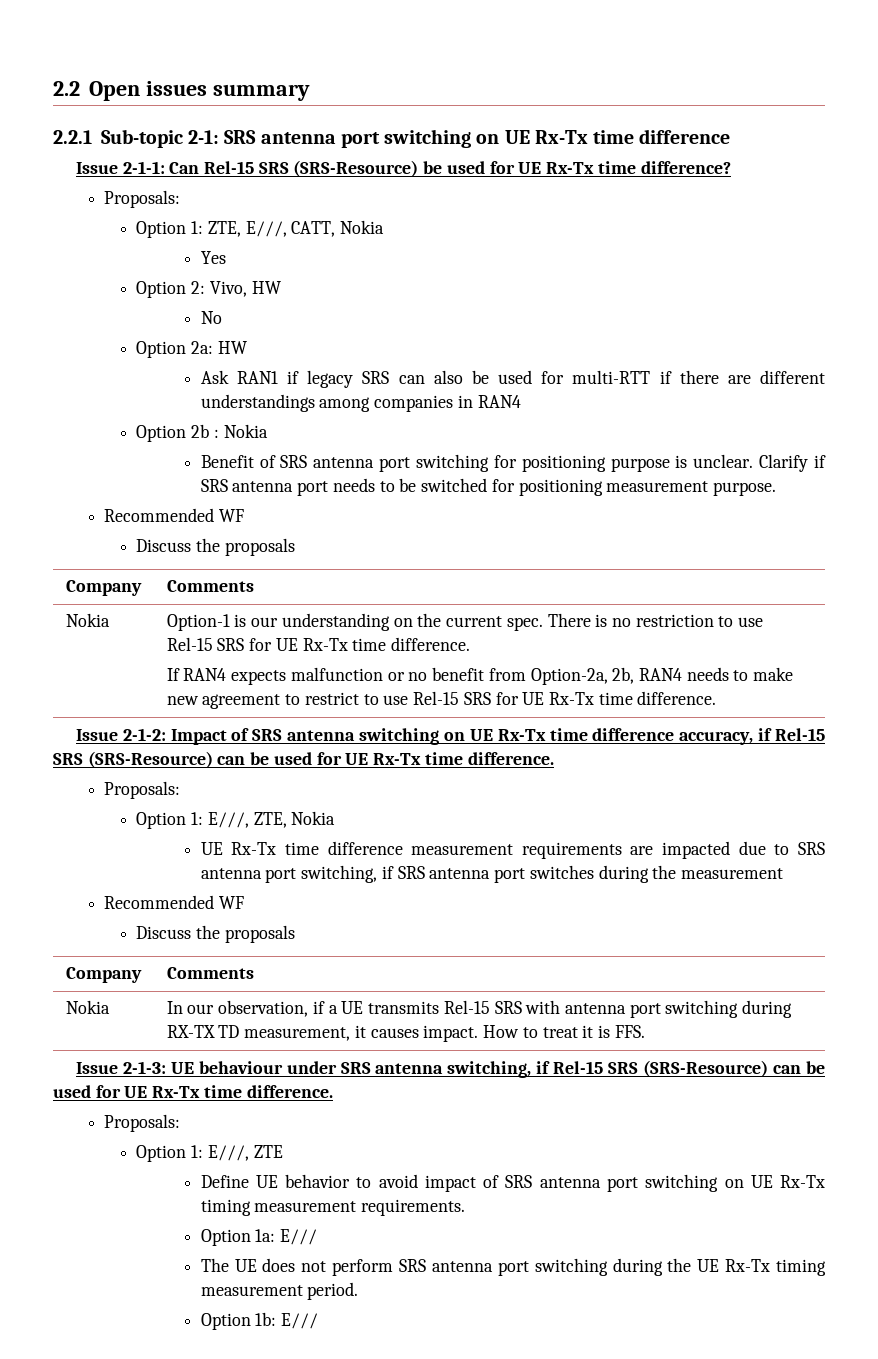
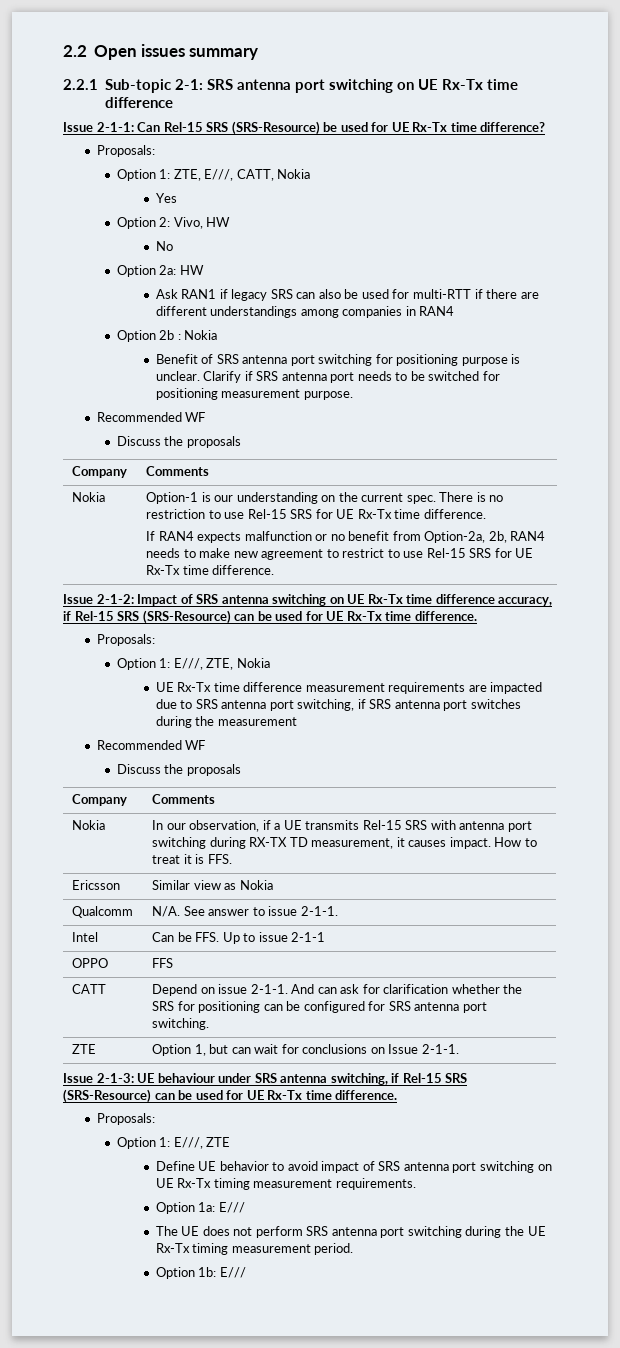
+ Ericsson | Similar view as Nokia
+ Qualcomm | N/A. See answer to issue 2-1-1.
+ Intel | Can be FFS. Up to issue 2-1-1
+ OPPO | FFS
+ CATT | Depend on issue 2-1-1. And can ask for clarification whether the SRS for positioning can be configured for SRS antenna port switching.
+ ZTE | Option 1, but can wait for conclusions on Issue 2-1-1.

